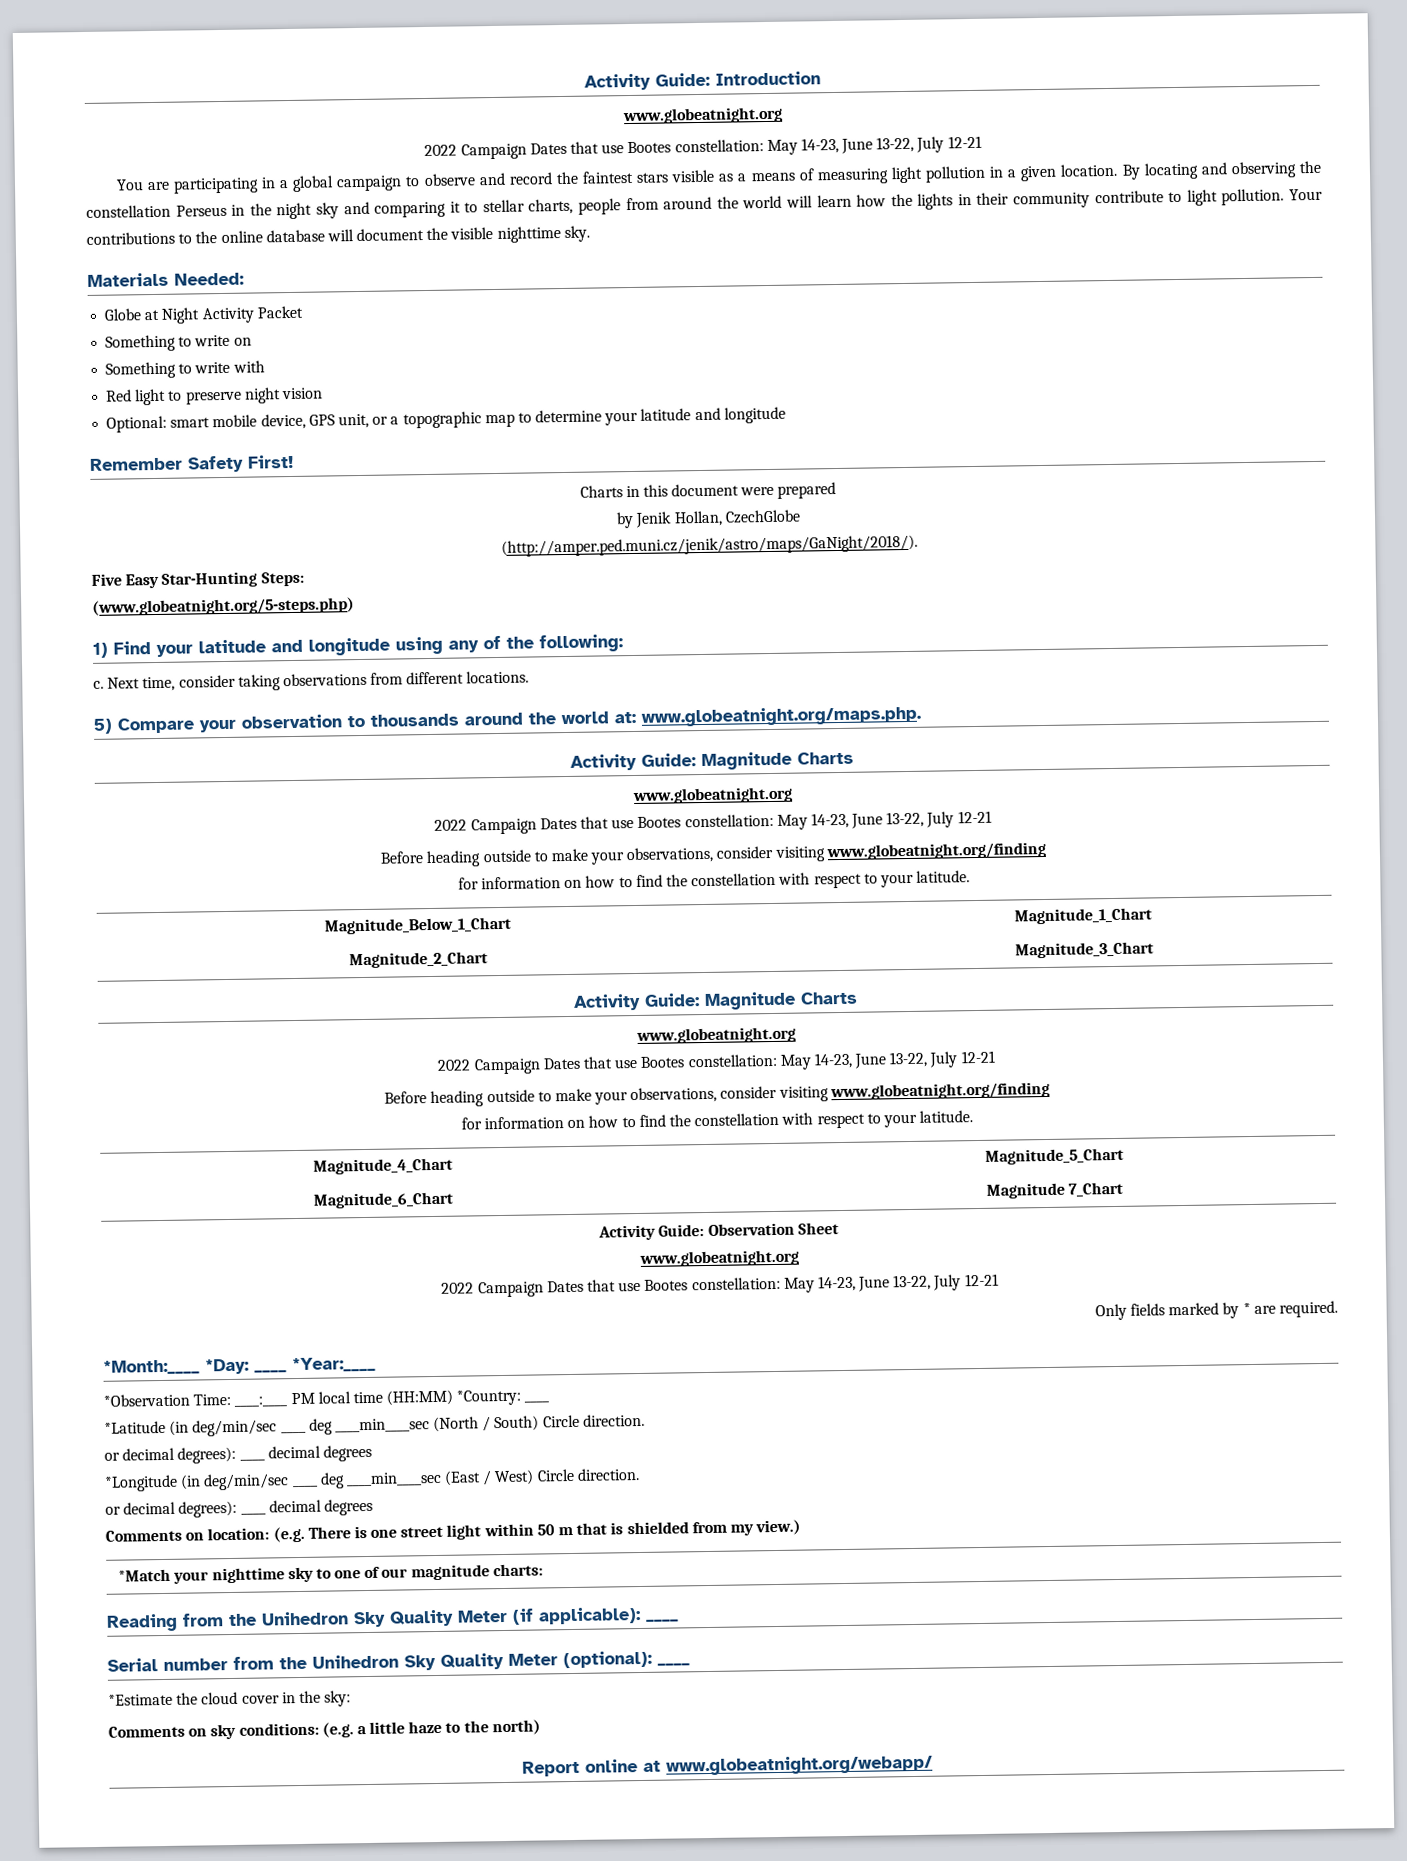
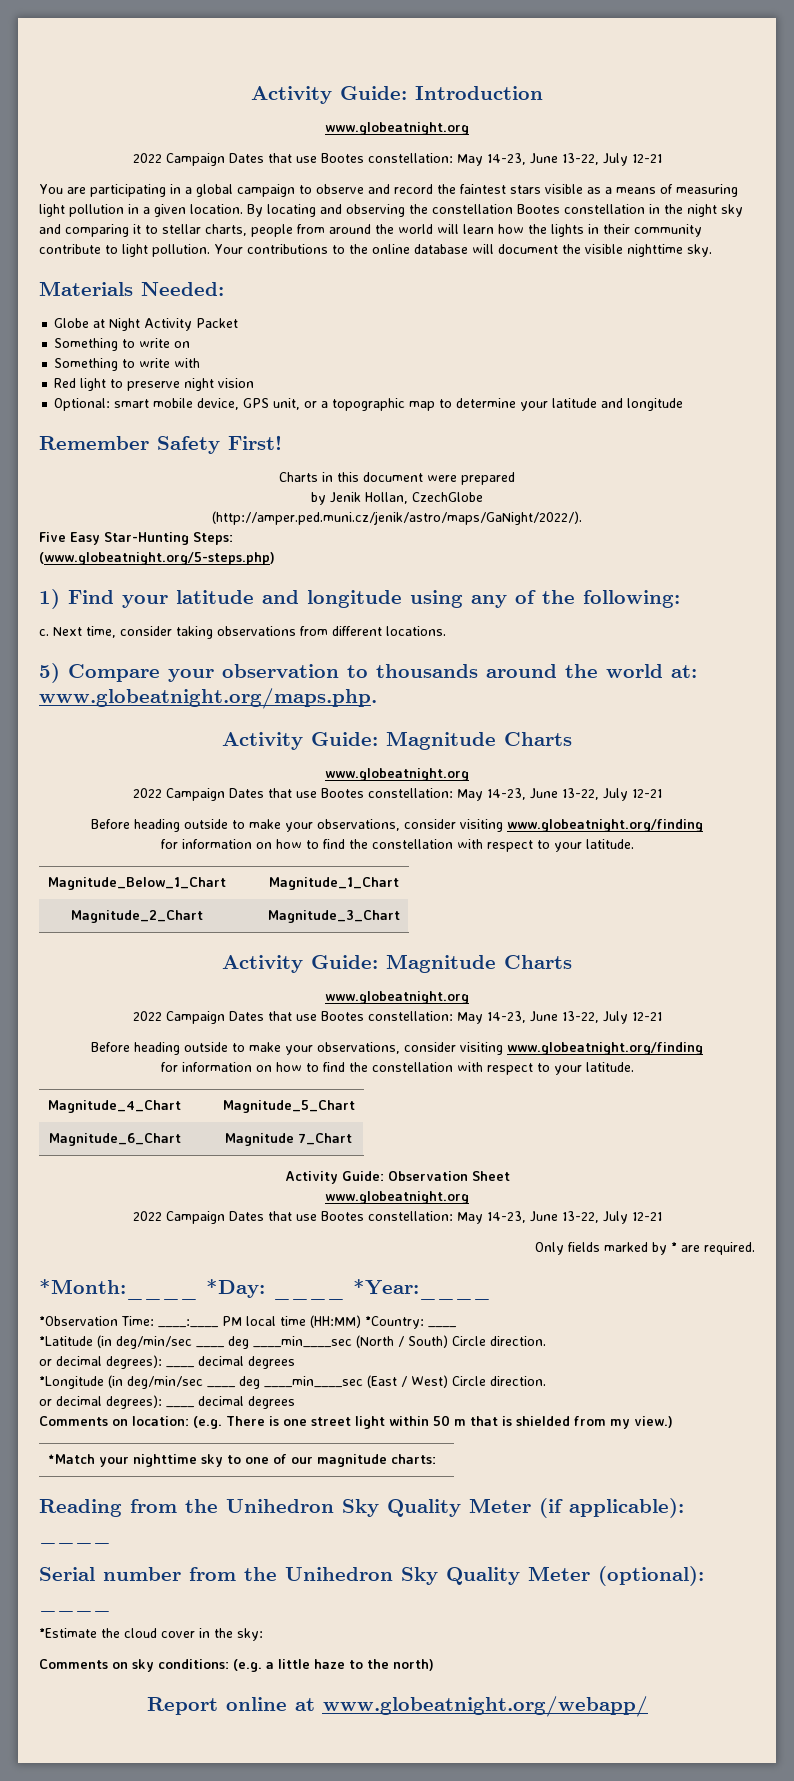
- By locating and observing the constellation Perseus in the night sky and comparing it to stellar charts, people from around the world will learn how the lights in their community contribute to light pollution.
+ By locating and observing the constellation Bootes constellation in the night sky and comparing it to stellar charts, people from around the world will learn how the lights in their community contribute to light pollution.
- (http://amper.ped.muni.cz/jenik/astro/maps/GaNight/2018/).
+ (http://amper.ped.muni.cz/jenik/astro/maps/GaNight/2022/).

